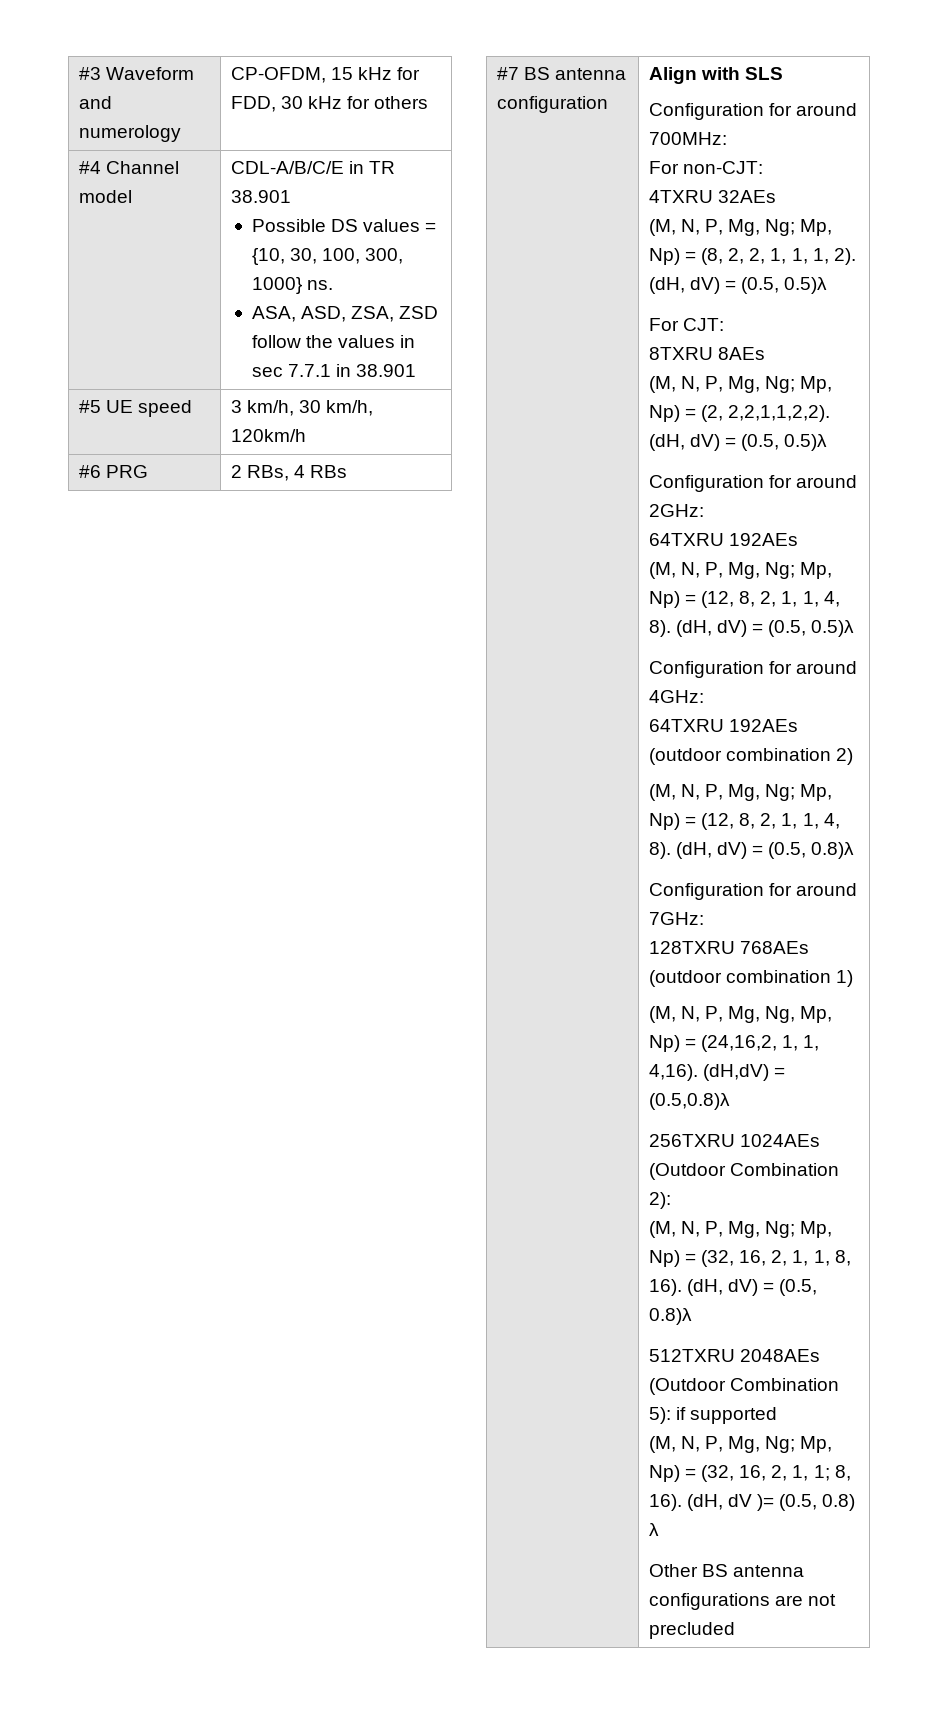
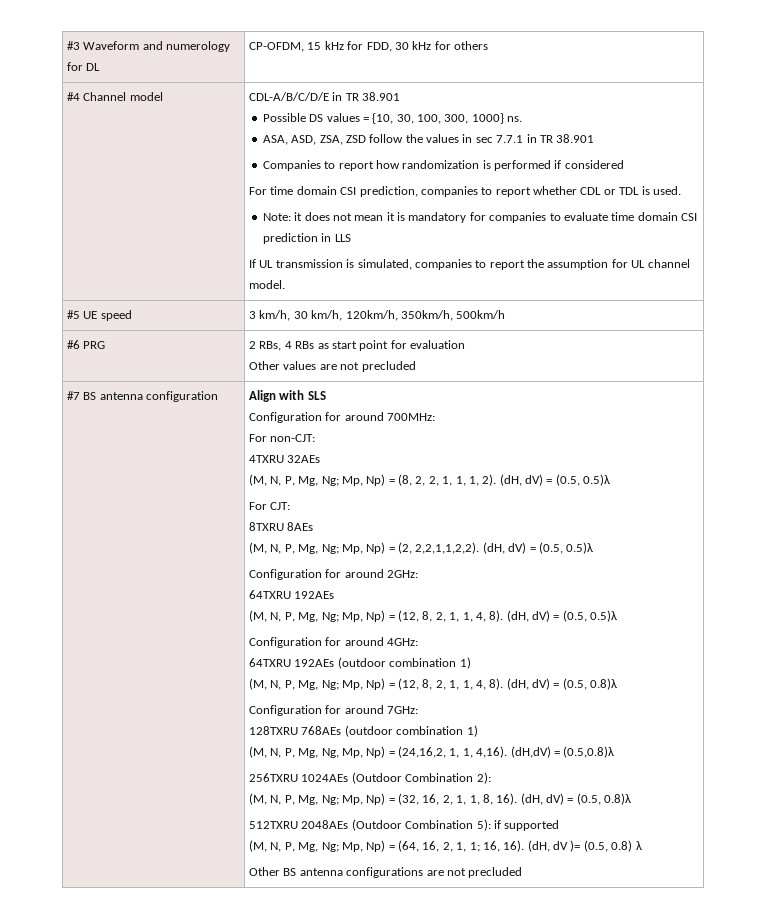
- #3 Waveform and numerology | CP-OFDM, 15 kHz for FDD, 30 kHz for others
+ #3 Waveform and numerology for DL | CP-OFDM, 15 kHz for FDD, 30 kHz for others
- CDL-A/B/C/E in TR 38.901
+ CDL-A/B/C/D/E in TR 38.901
- ASA, ASD, ZSA, ZSD follow the values in sec 7.7.1 in 38.901
+ ASA, ASD, ZSA, ZSD follow the values in sec 7.7.1 in TR 38.901
+ Companies to report how randomization is performed if considered
+ For time domain CSI prediction, companies to report whether CDL or TDL is used.
+ Note: it does not mean it is mandatory for companies to evaluate time domain CSI prediction in LLS
+ If UL transmission is simulated, companies to report the assumption for UL channel model.
- #5 UE speed | 3 km/h, 30 km/h, 120km/h
+ #5 UE speed | 3 km/h, 30 km/h, 120km/h, 350km/h, 500km/h
- #6 PRG | 2 RBs, 4 RBs
+ #6 PRG | 2 RBs, 4 RBs as start point for evaluation
+ Other values are not precluded
- 64TXRU 192AEs (outdoor combination 2)
+ 64TXRU 192AEs (outdoor combination 1)
- (M, N, P, Mg, Ng; Mp, Np) = (32, 16, 2, 1, 1; 8, 16).
+ (M, N, P, Mg, Ng; Mp, Np) = (64, 16, 2, 1, 1; 16, 16).

